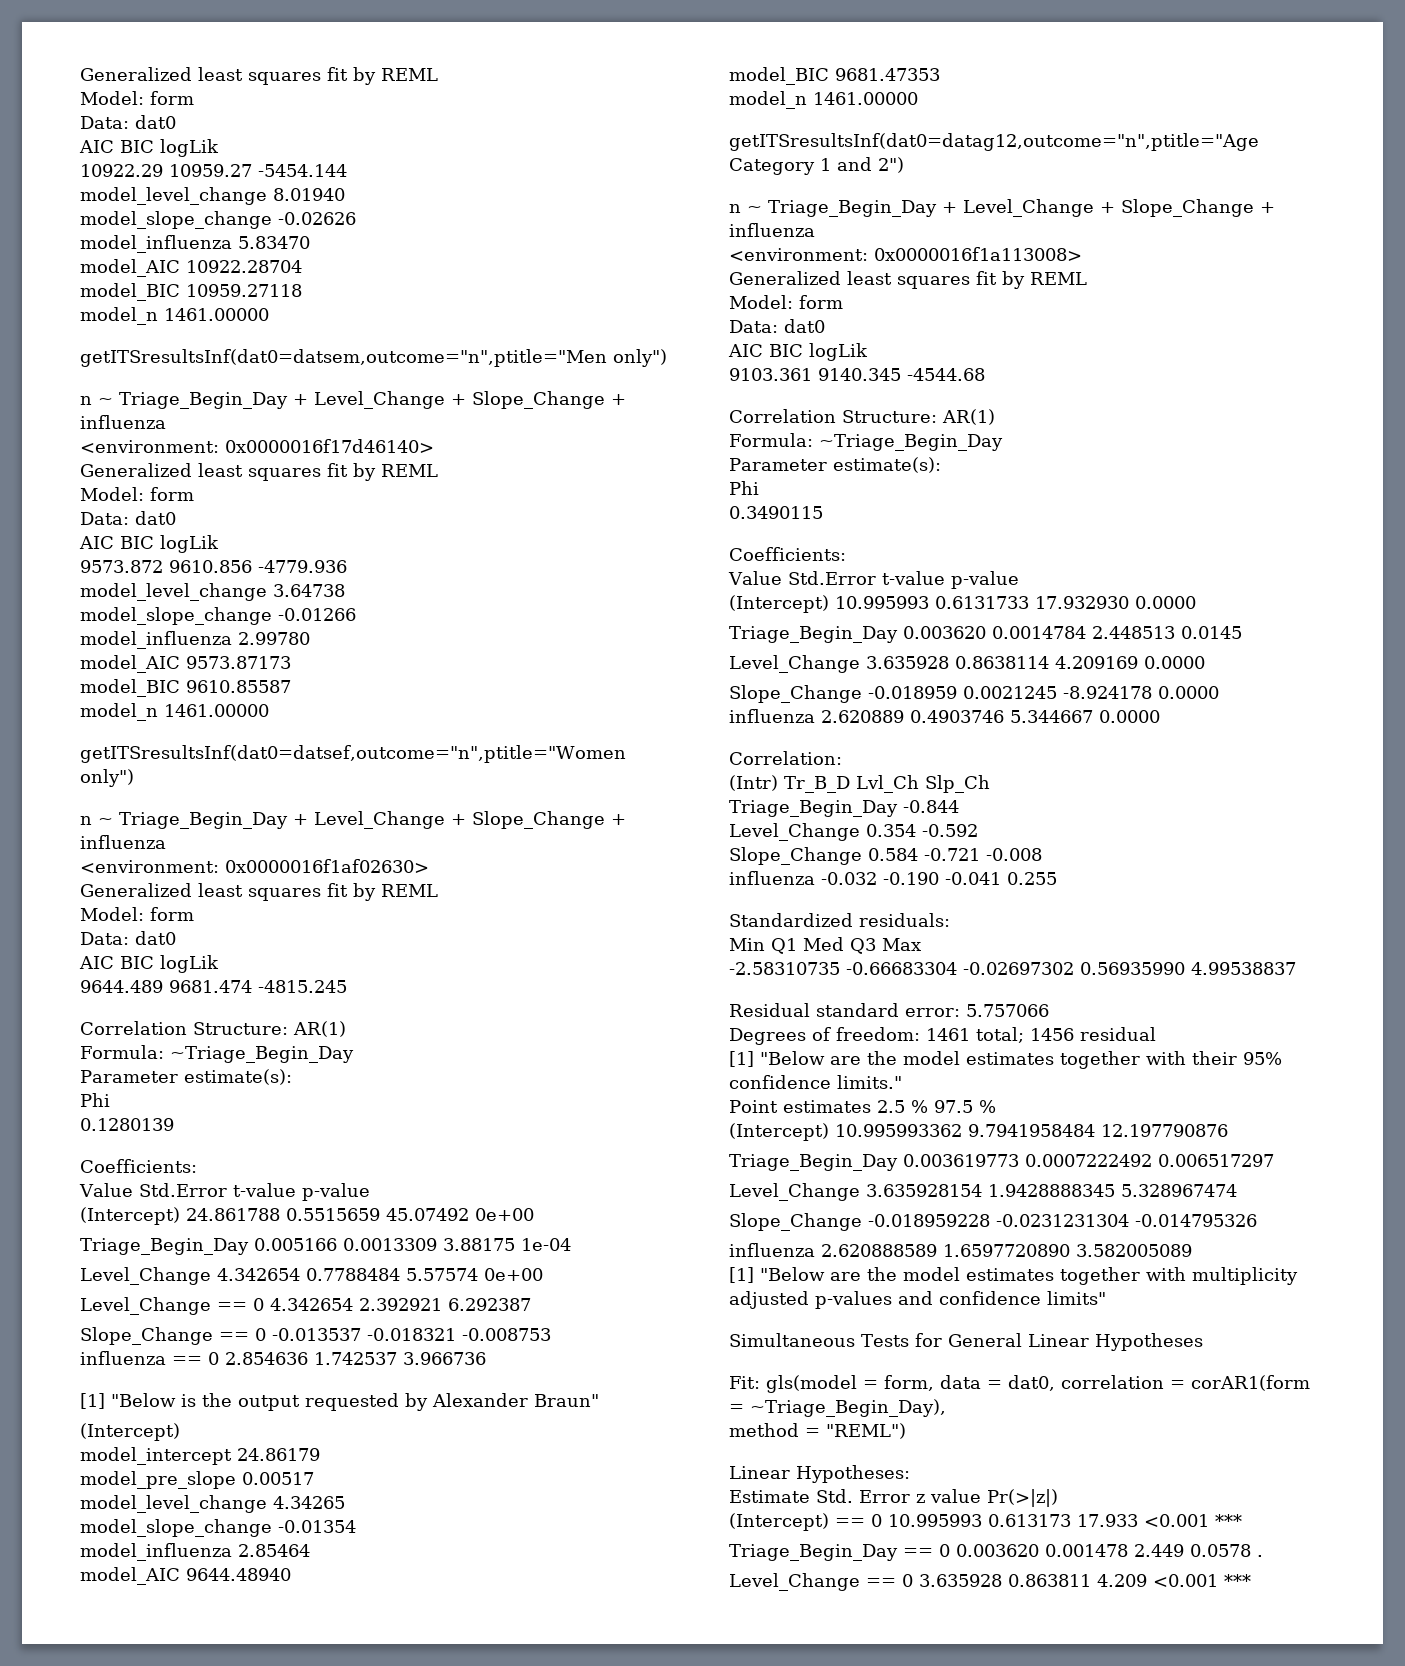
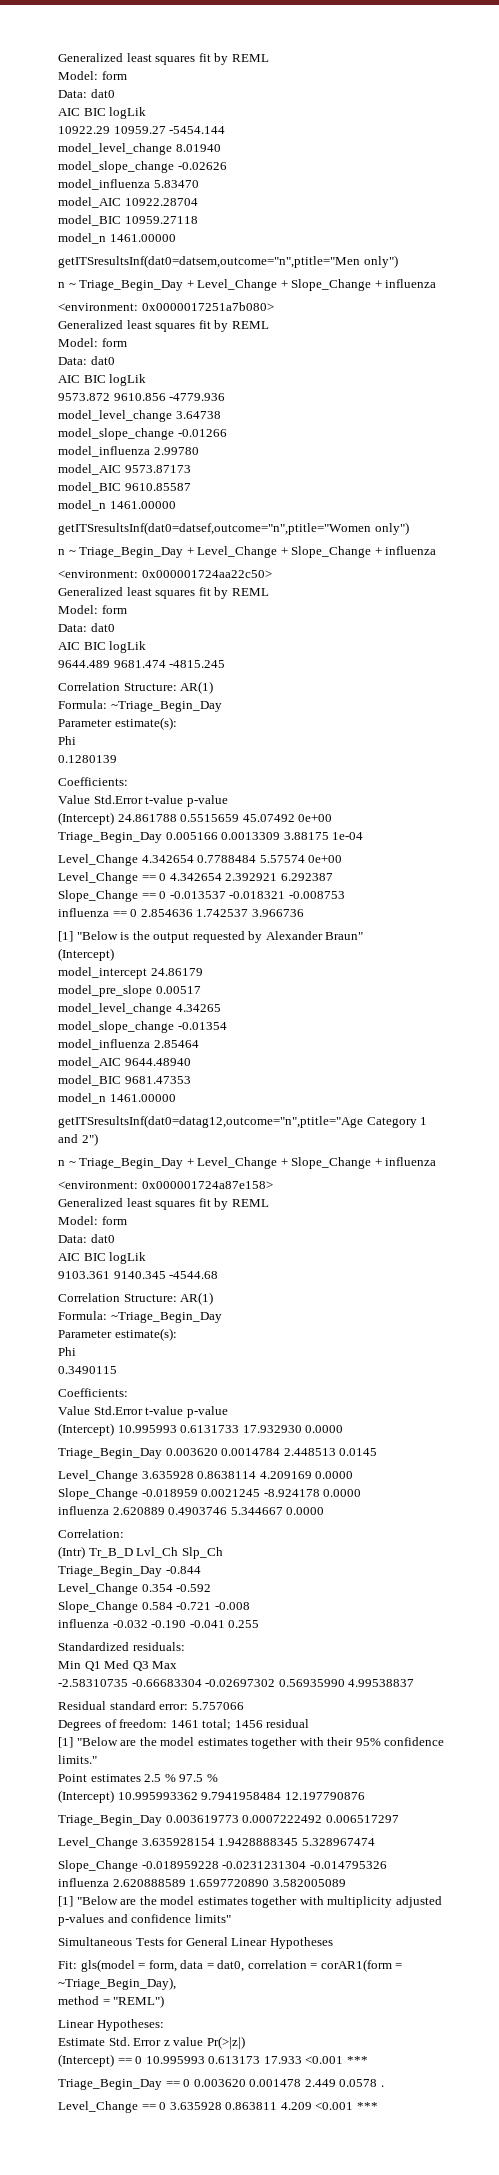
- <environment: 0x0000016f17d46140>
+ <environment: 0x0000017251a7b080>
- <environment: 0x0000016f1af02630>
+ <environment: 0x000001724aa22c50>
- <environment: 0x0000016f1a113008>
+ <environment: 0x000001724a87e158>

